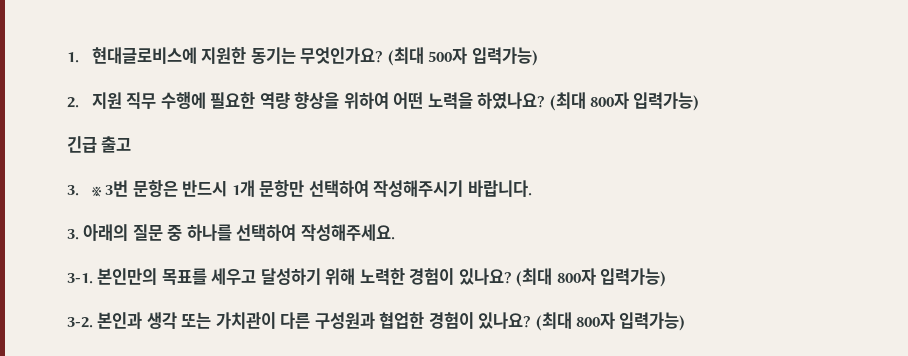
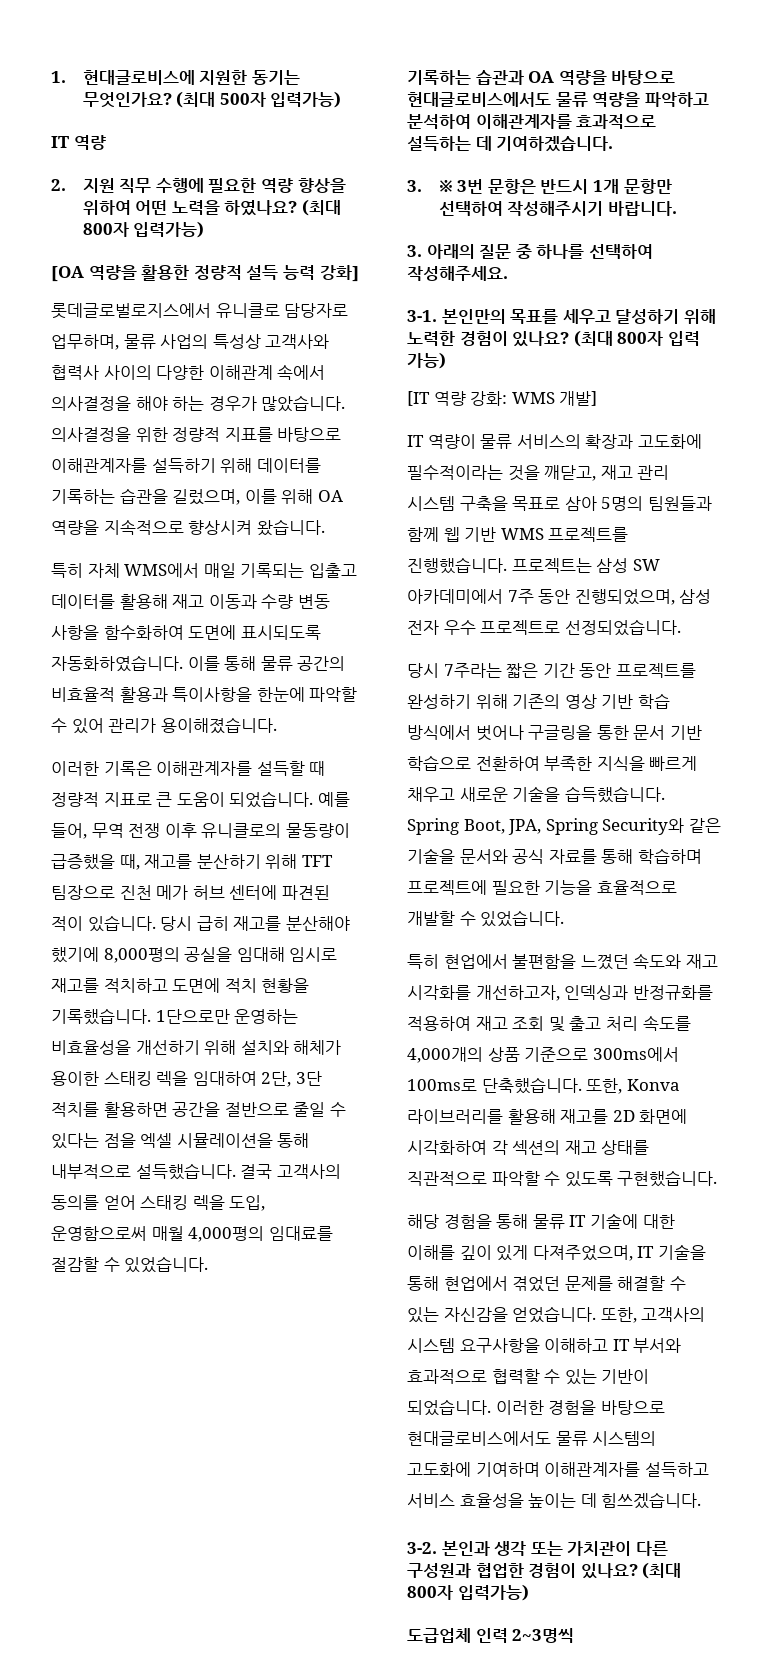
+ IT 역량
- 긴급 출고
+ [OA 역량을 활용한 정량적 설득 능력 강화]
+ 롯데글로벌로지스에서 유니클로 담당자로 업무하며, 물류 사업의 특성상 고객사와 협력사 사이의 다양한 이해관계 속에서 의사결정을 해야 하는 경우가 많았습니다. 의사결정을 위한 정량적 지표를 바탕으로 이해관계자를 설득하기 위해 데이터를 기록하는 습관을 길렀으며, 이를 위해 OA 역량을 지속적으로 향상시켜 왔습니다.
+ 특히 자체 WMS에서 매일 기록되는 입출고 데이터를 활용해 재고 이동과 수량 변동 사항을 함수화하여 도면에 표시되도록 자동화하였습니다. 이를 통해 물류 공간의 비효율적 활용과 특이사항을 한눈에 파악할 수 있어 관리가 용이해졌습니다.
+ 이러한 기록은 이해관계자를 설득할 때 정량적 지표로 큰 도움이 되었습니다. 예를 들어, 무역 전쟁 이후 유니클로의 물동량이 급증했을 때, 재고를 분산하기 위해 TFT 팀장으로 진천 메가 허브 센터에 파견된 적이 있습니다. 당시 급히 재고를 분산해야 했기에 8,000평의 공실을 임대해 임시로 재고를 적치하고 도면에 적치 현황을 기록했습니다. 1단으로만 운영하는 비효율성을 개선하기 위해 설치와 해체가 용이한 스태킹 렉을 임대하여 2단, 3단 적치를 활용하면 공간을 절반으로 줄일 수 있다는 점을 엑셀 시뮬레이션을 통해 내부적으로 설득했습니다. 결국 고객사의 동의를 얻어 스태킹 렉을 도입, 운영함으로써 매월 4,000평의 임대료를 절감할 수 있었습니다.
+ 기록하는 습관과 OA 역량을 바탕으로 현대글로비스에서도 물류 역량을 파악하고 분석하여 이해관계자를 효과적으로 설득하는 데 기여하겠습니다.
- 본인만의 목표를 세우고 달성하기 위해 노력한 경험이 있나요? (최대 800자 입력가능)
+ 본인만의 목표를 세우고 달성하기 위해 노력한 경험이 있나요? (최대 800자 입력 가능)
+ [IT 역량 강화: WMS 개발]
+ IT 역량이 물류 서비스의 확장과 고도화에 필수적이라는 것을 깨닫고, 재고 관리 시스템 구축을 목표로 삼아 5명의 팀원들과 함께 웹 기반 WMS 프로젝트를 진행했습니다. 프로젝트는 삼성 SW 아카데미에서 7주 동안 진행되었으며, 삼성 전자 우수 프로젝트로 선정되었습니다.
+ 당시 7주라는 짧은 기간 동안 프로젝트를 완성하기 위해 기존의 영상 기반 학습 방식에서 벗어나 구글링을 통한 문서 기반 학습으로 전환하여 부족한 지식을 빠르게 채우고 새로운 기술을 습득했습니다. Spring Boot, JPA, Spring Security와 같은 기술을 문서와 공식 자료를 통해 학습하며 프로젝트에 필요한 기능을 효율적으로 개발할 수 있었습니다.
+ 특히 현업에서 불편함을 느꼈던 속도와 재고 시각화를 개선하고자, 인덱싱과 반정규화를 적용하여 재고 조회 및 출고 처리 속도를 4,000개의 상품 기준으로 300ms에서 100ms로 단축했습니다. 또한, Konva 라이브러리를 활용해 재고를 2D 화면에 시각화하여 각 섹션의 재고 상태를 직관적으로 파악할 수 있도록 구현했습니다.
+ 해당 경험을 통해 물류 IT 기술에 대한 이해를 깊이 있게 다져주었으며, IT 기술을 통해 현업에서 겪었던 문제를 해결할 수 있는 자신감을 얻었습니다. 또한, 고객사의 시스템 요구사항을 이해하고 IT 부서와 효과적으로 협력할 수 있는 기반이 되었습니다. 이러한 경험을 바탕으로 현대글로비스에서도 물류 시스템의 고도화에 기여하며 이해관계자를 설득하고 서비스 효율성을 높이는 데 힘쓰겠습니다.
+ 도급업체 인력 2~3명씩

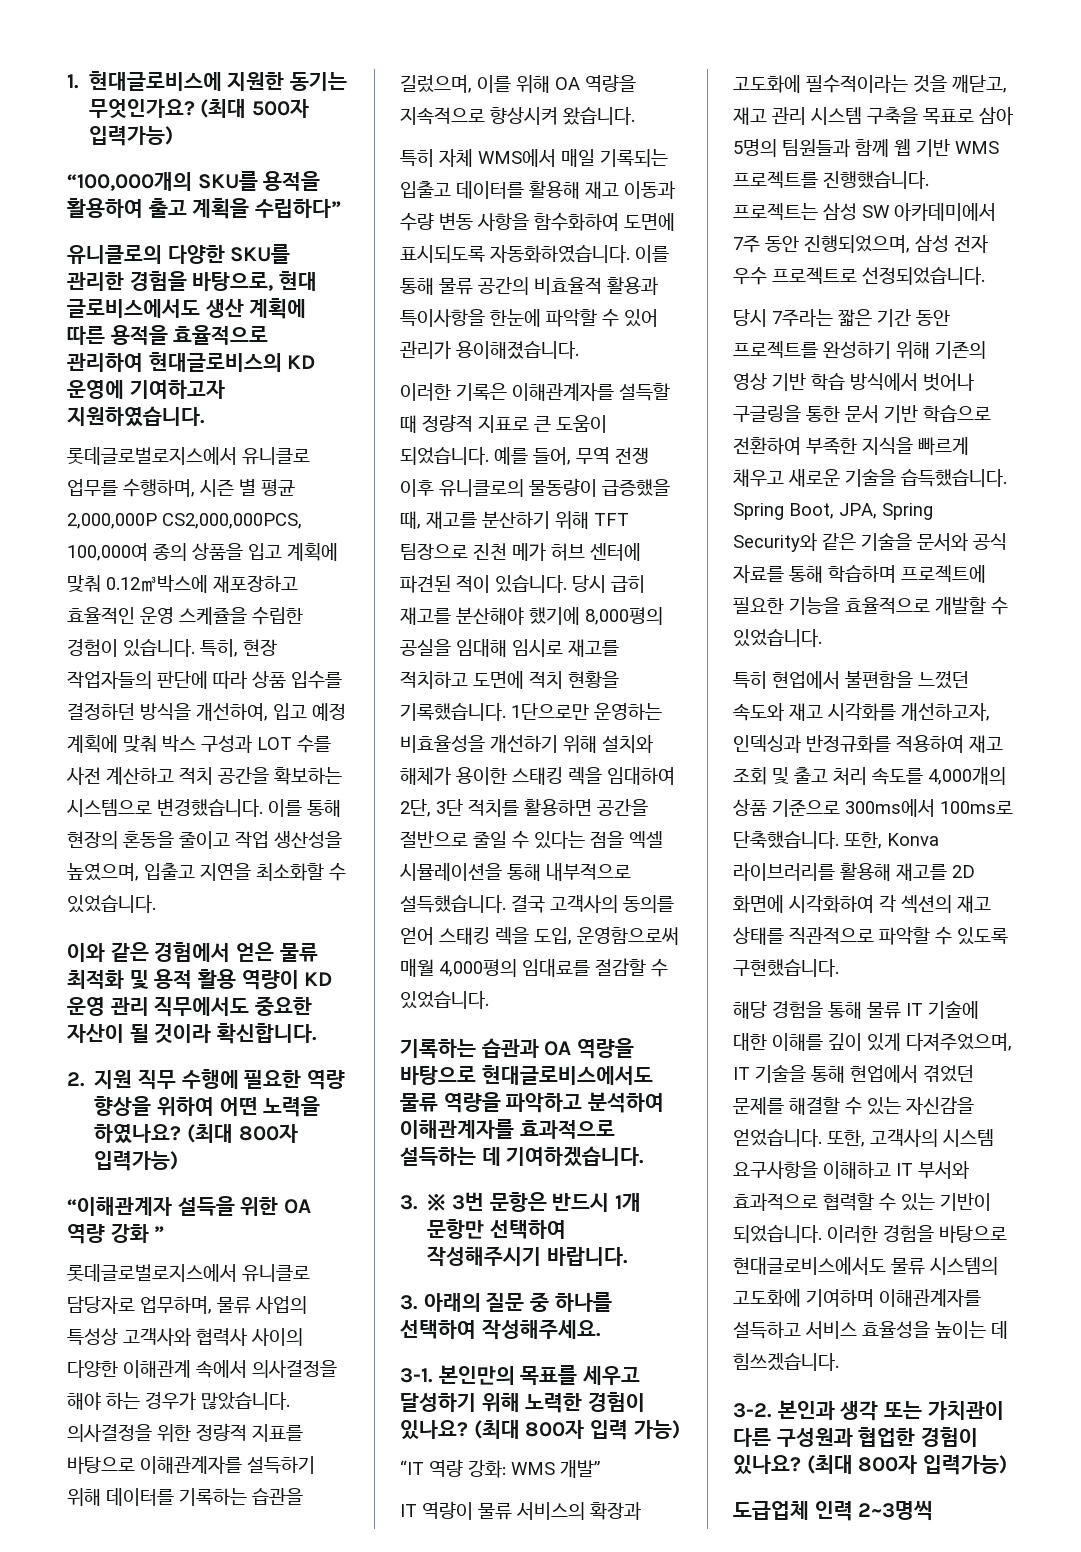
- IT 역량
+ “100,000개의 SKU를 용적을 활용하여 출고 계획을 수립하다”
+ 유니클로의 다양한 SKU를 관리한 경험을 바탕으로, 현대 글로비스에서도 생산 계획에 따른 용적을 효율적으로 관리하여 현대글로비스의 KD 운영에 기여하고자 지원하였습니다.
+ 롯데글로벌로지스에서 유니클로 업무를 수행하며, 시즌 별 평균 2,000,000P CS2,000,000PCS, 100,000여 종의 상품을 입고 계획에 맞춰 0.12㎥박스에 재포장하고 효율적인 운영 스케쥴을 수립한 경험이 있습니다. 특히, 현장 작업자들의 판단에 따라 상품 입수를 결정하던 방식을 개선하여, 입고 예정 계획에 맞춰 박스 구성과 LOT 수를 사전 계산하고 적치 공간을 확보하는 시스템으로 변경했습니다. 이를 통해 현장의 혼동을 줄이고 작업 생산성을 높였으며, 입출고 지연을 최소화할 수 있었습니다.
+ 이와 같은 경험에서 얻은 물류 최적화 및 용적 활용 역량이 KD 운영 관리 직무에서도 중요한 자산이 될 것이라 확신합니다.
- [OA 역량을 활용한 정량적 설득 능력 강화]
+ “이해관계자 설득을 위한 OA 역량 강화 ”
- [IT 역량 강화: WMS 개발]
+ “IT 역량 강화: WMS 개발”

